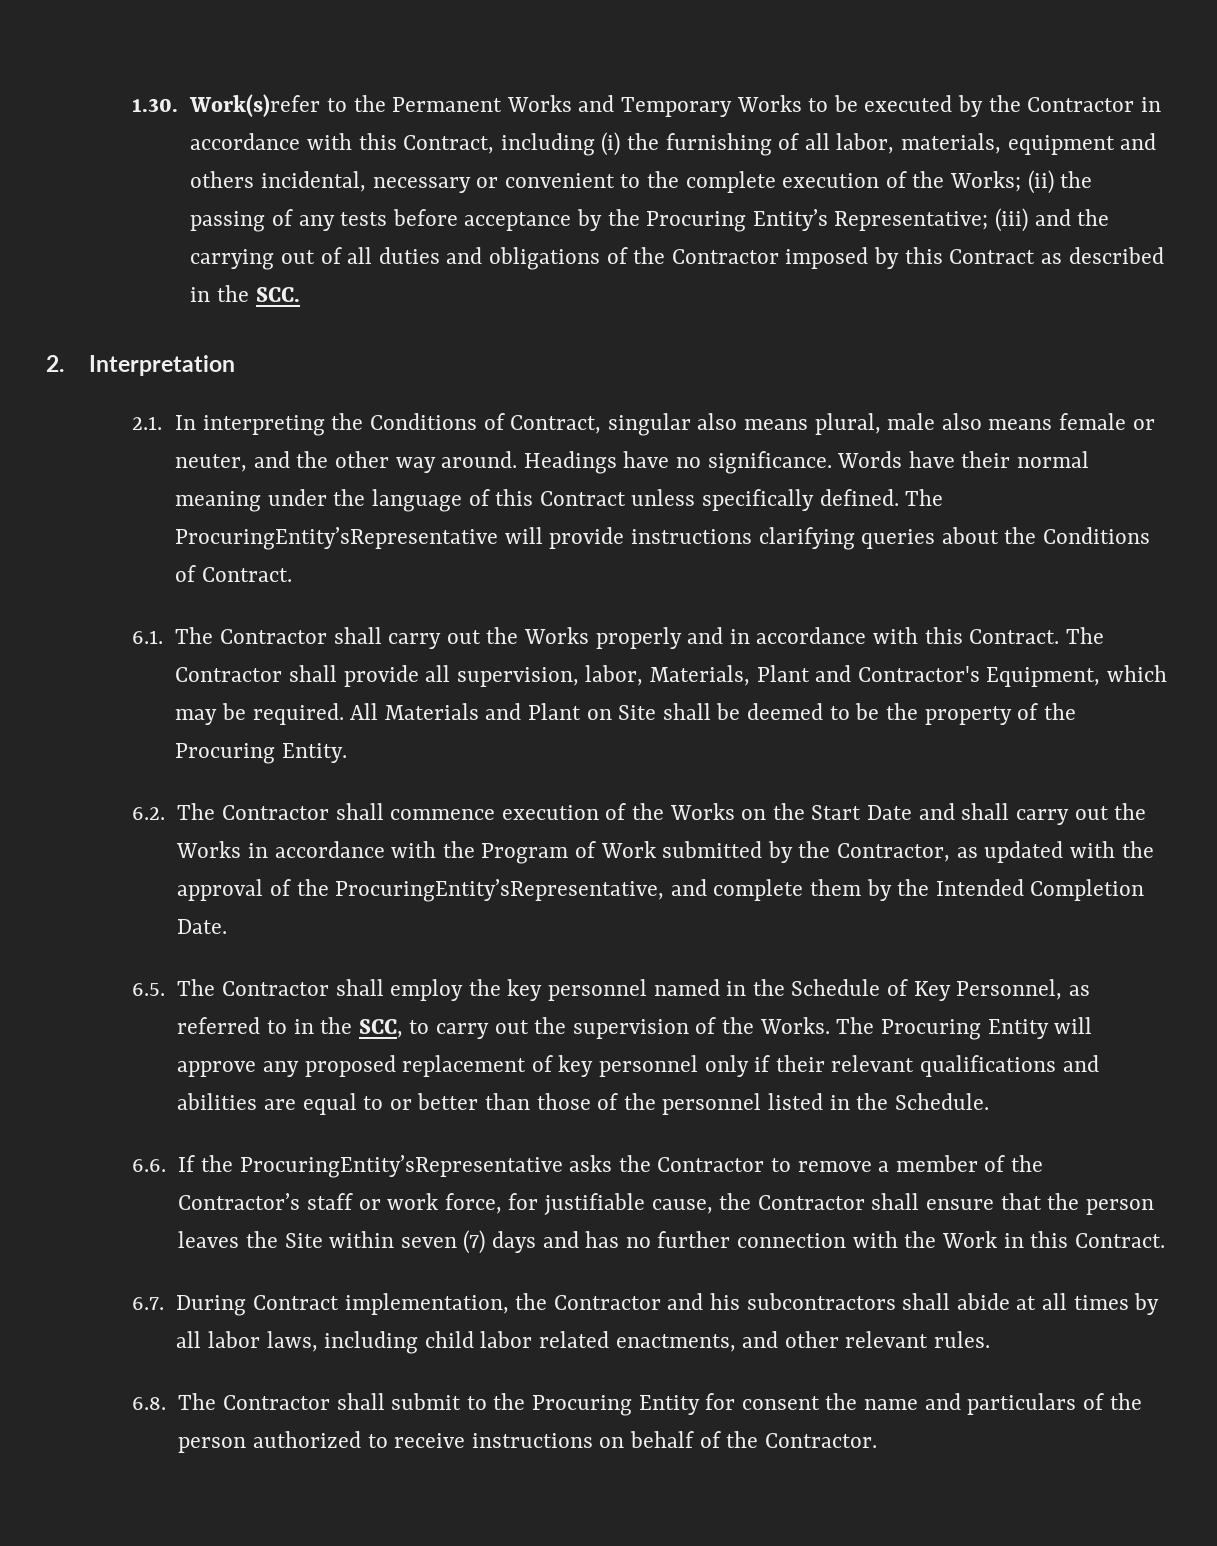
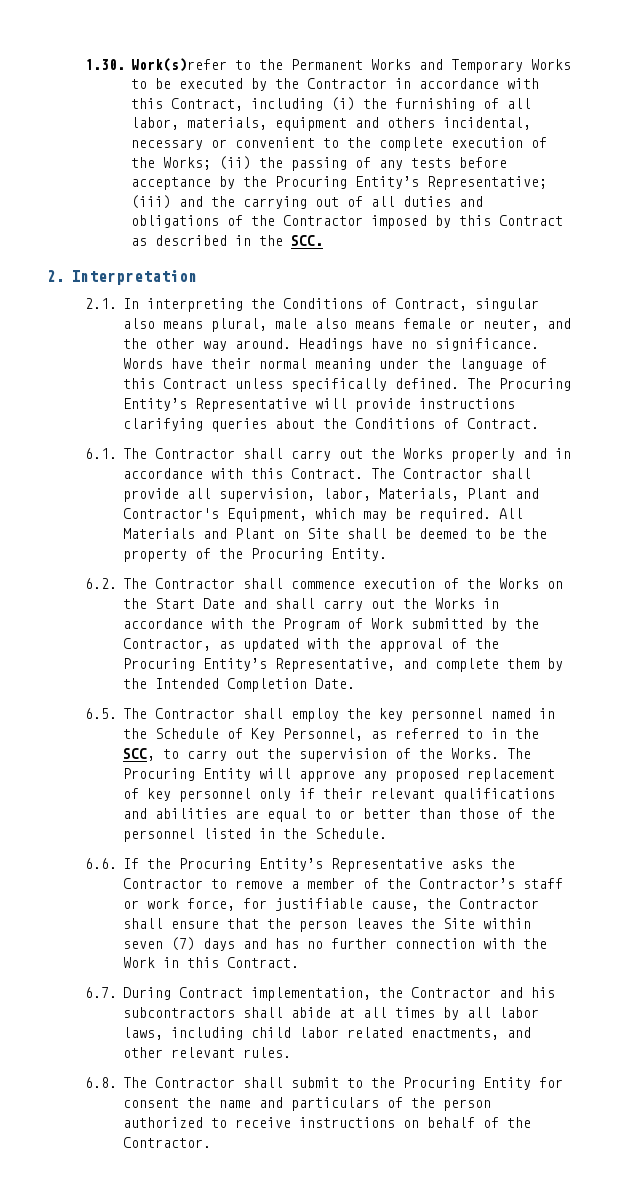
- The ProcuringEntity’sRepresentative will provide instructions clarifying queries about the Conditions of Contract.
+ The Procuring Entity’s Representative will provide instructions clarifying queries about the Conditions of Contract.
- 6.2. The Contractor shall commence execution of the Works on the Start Date and shall carry out the Works in accordance with the Program of Work submitted by the Contractor, as updated with the approval of the ProcuringEntity’sRepresentative, and complete them by the Intended Completion Date.
+ 6.2. The Contractor shall commence execution of the Works on the Start Date and shall carry out the Works in accordance with the Program of Work submitted by the Contractor, as updated with the approval of the Procuring Entity’s Representative, and complete them by the Intended Completion Date.
- 6.6. If the ProcuringEntity’sRepresentative asks the Contractor to remove a member of the Contractor’s staff or work force, for justifiable cause, the Contractor shall ensure that the person leaves the Site within seven (7) days and has no further connection with the Work in this Contract.
+ 6.6. If the Procuring Entity’s Representative asks the Contractor to remove a member of the Contractor’s staff or work force, for justifiable cause, the Contractor shall ensure that the person leaves the Site within seven (7) days and has no further connection with the Work in this Contract.

